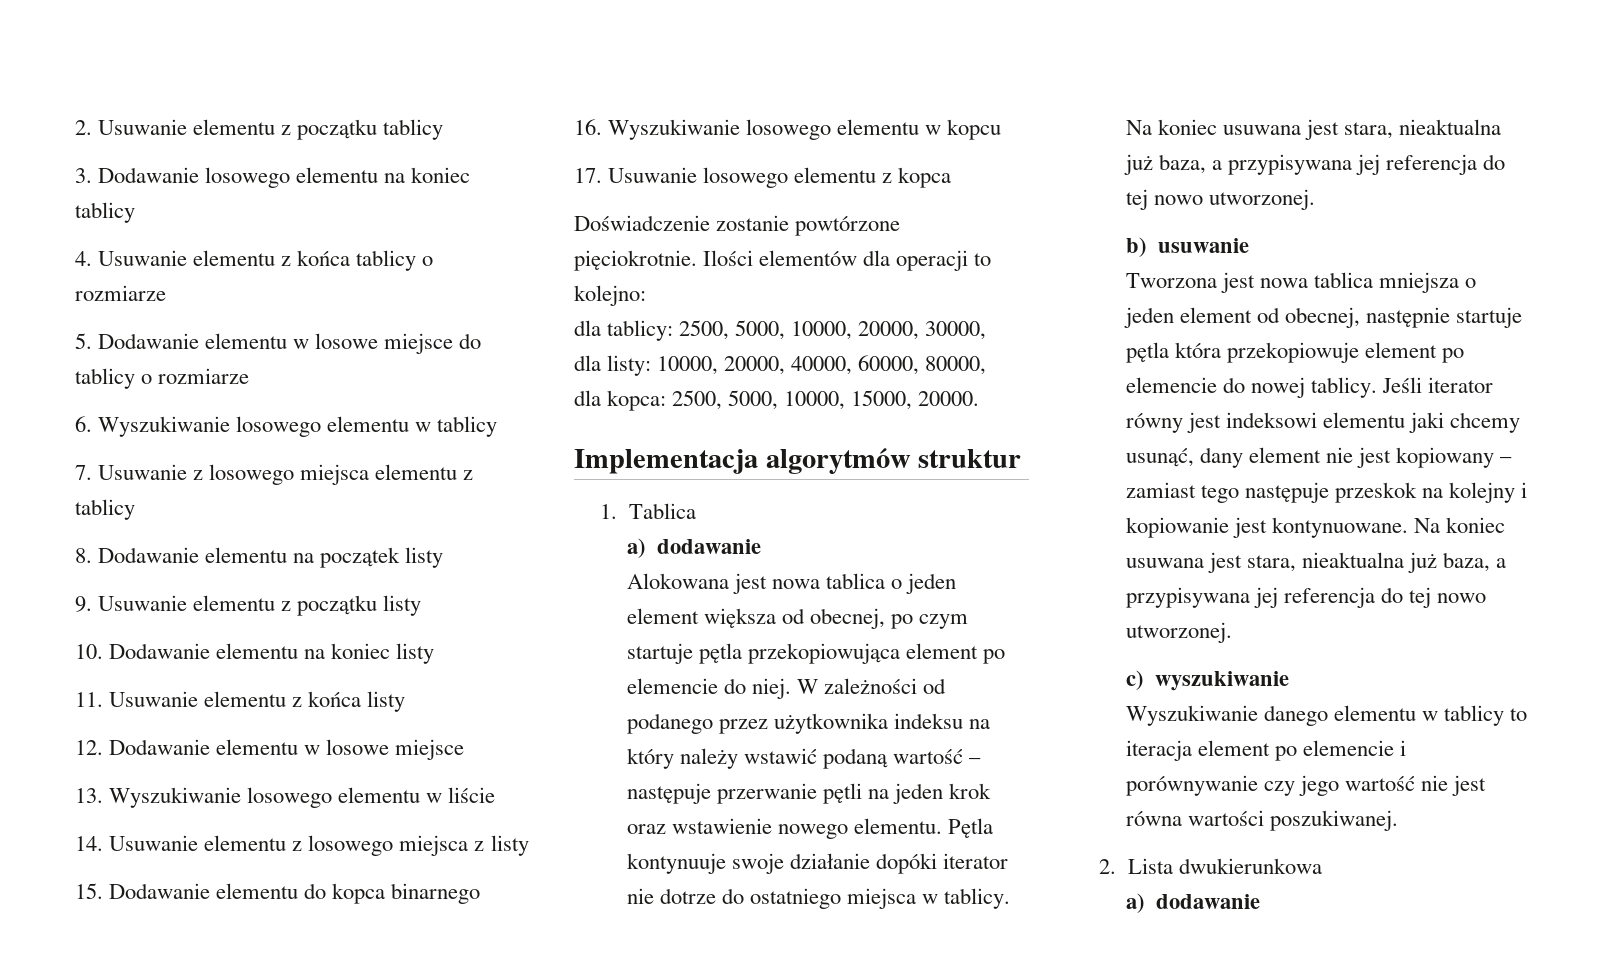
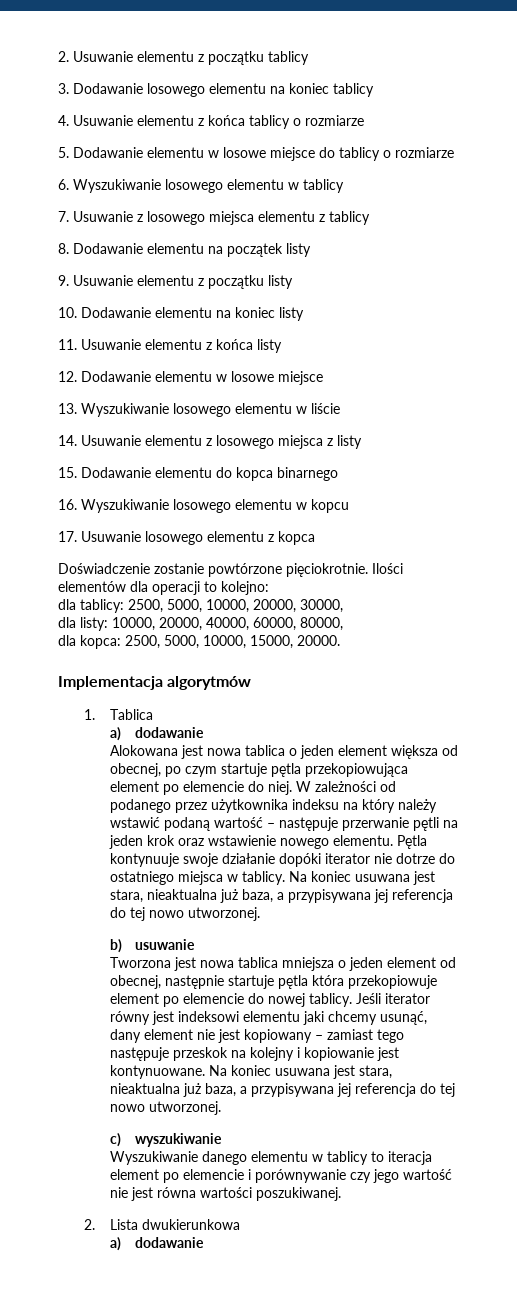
- Implementacja algorytmów struktur
+ Implementacja algorytmów

